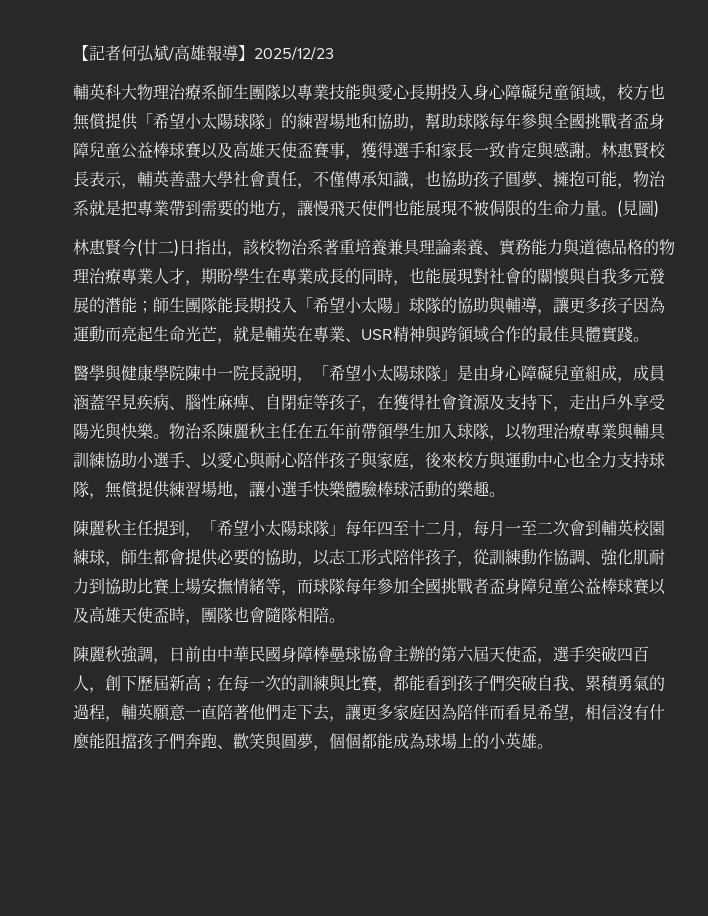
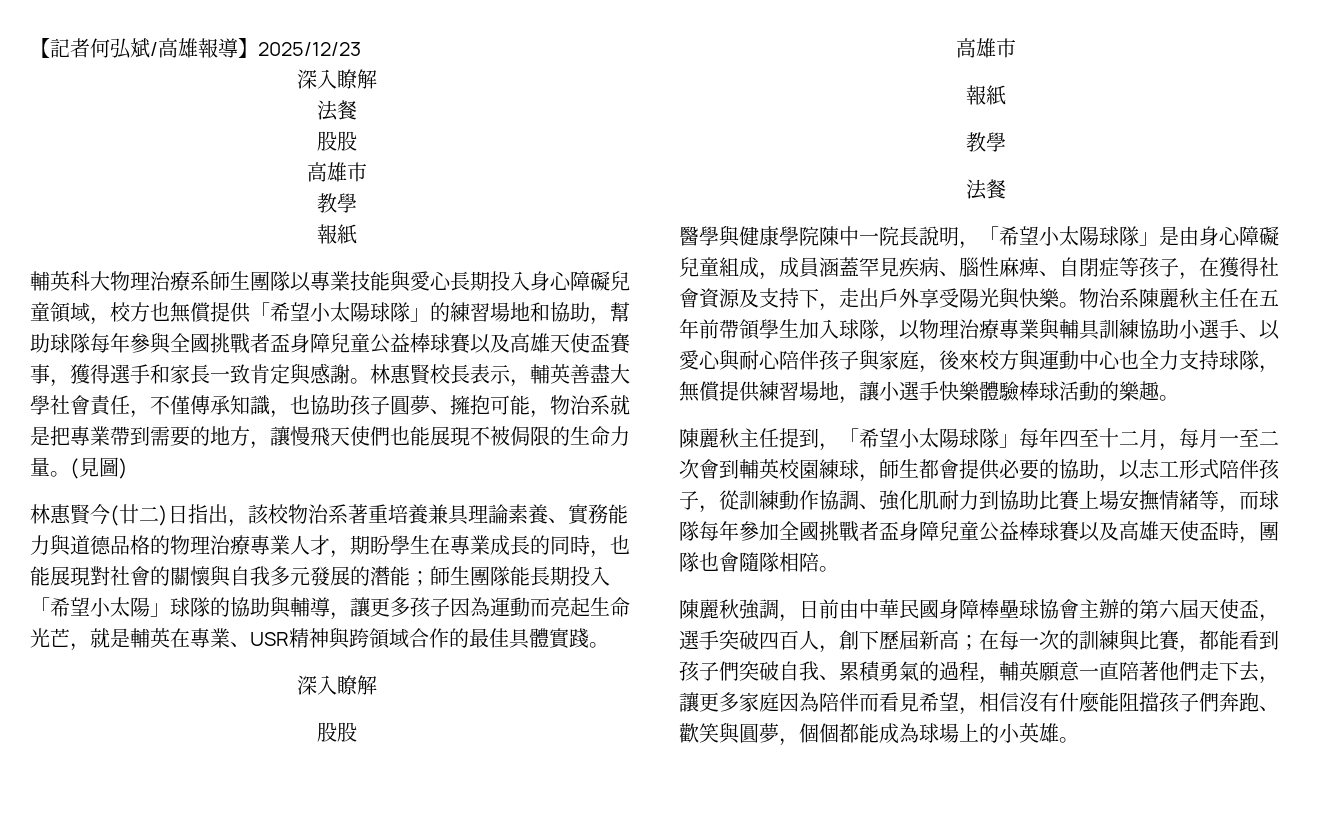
  【記者何弘斌/高雄報導】2025/12/23
+ 深入瞭解
+ 法餐
+ 股股
+ 高雄市
+ 教學
+ 報紙
  師生團隊能長期投入「希望小太陽」球隊的協助與輔導，讓更多孩子因為運動而亮起生命光芒，就是輔英在專業、USR精神與跨領域合作的最佳具體實踐。
+ 深入瞭解
+ 股股
+ 高雄市
+ 報紙
+ 教學
+ 法餐

